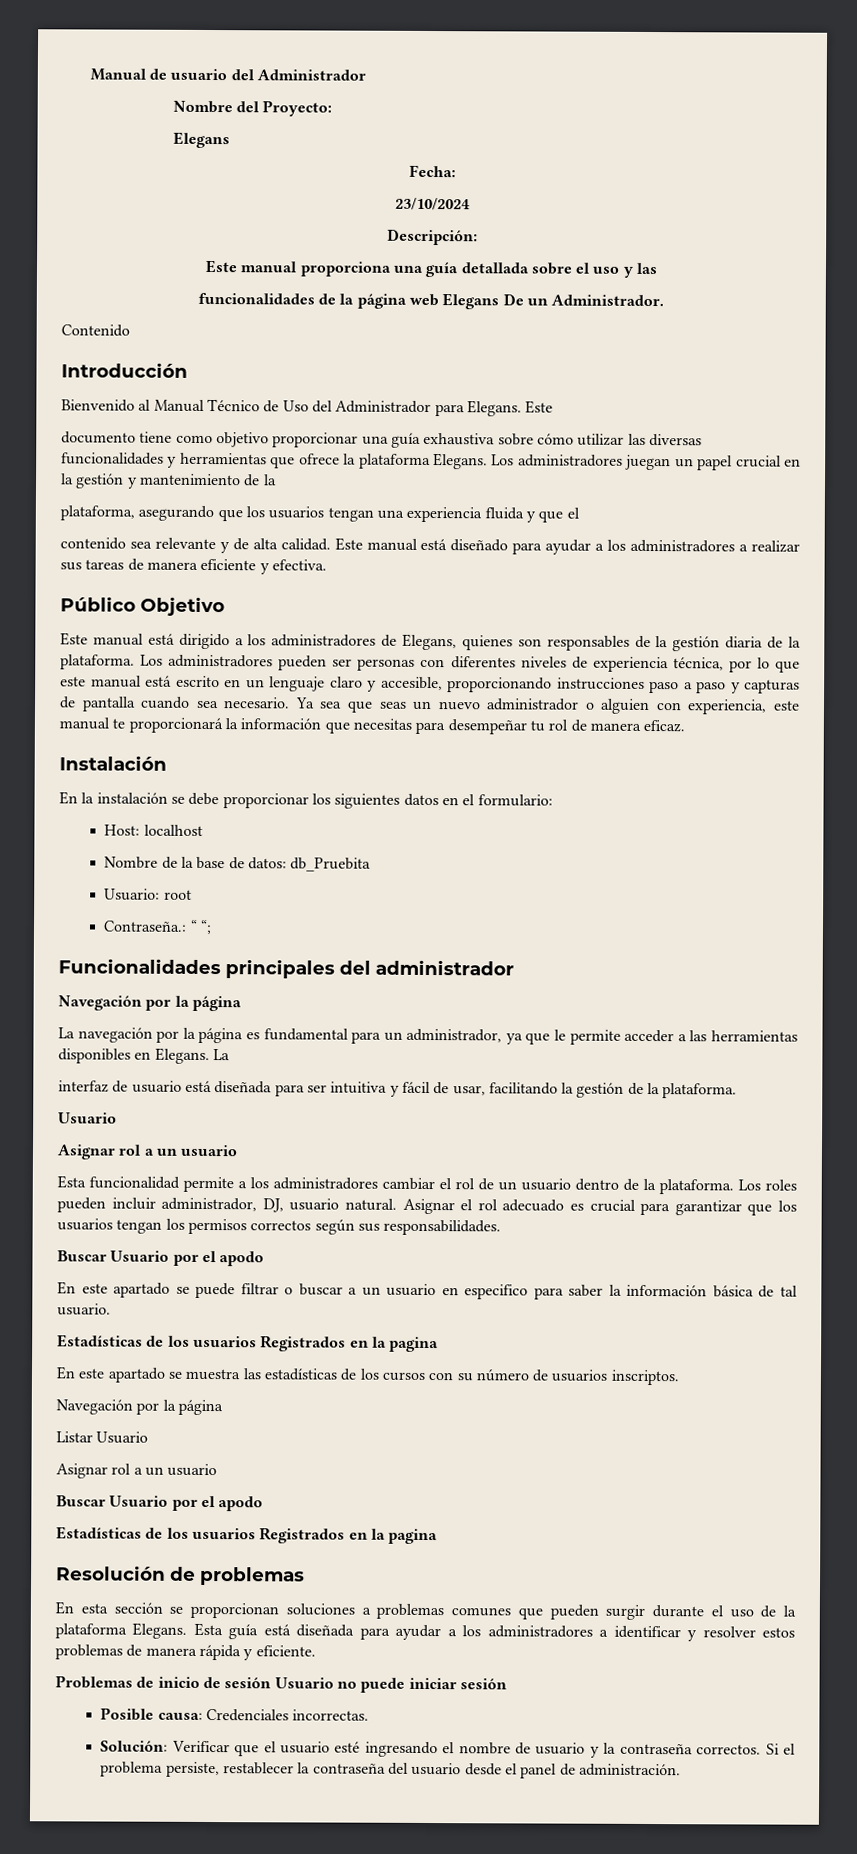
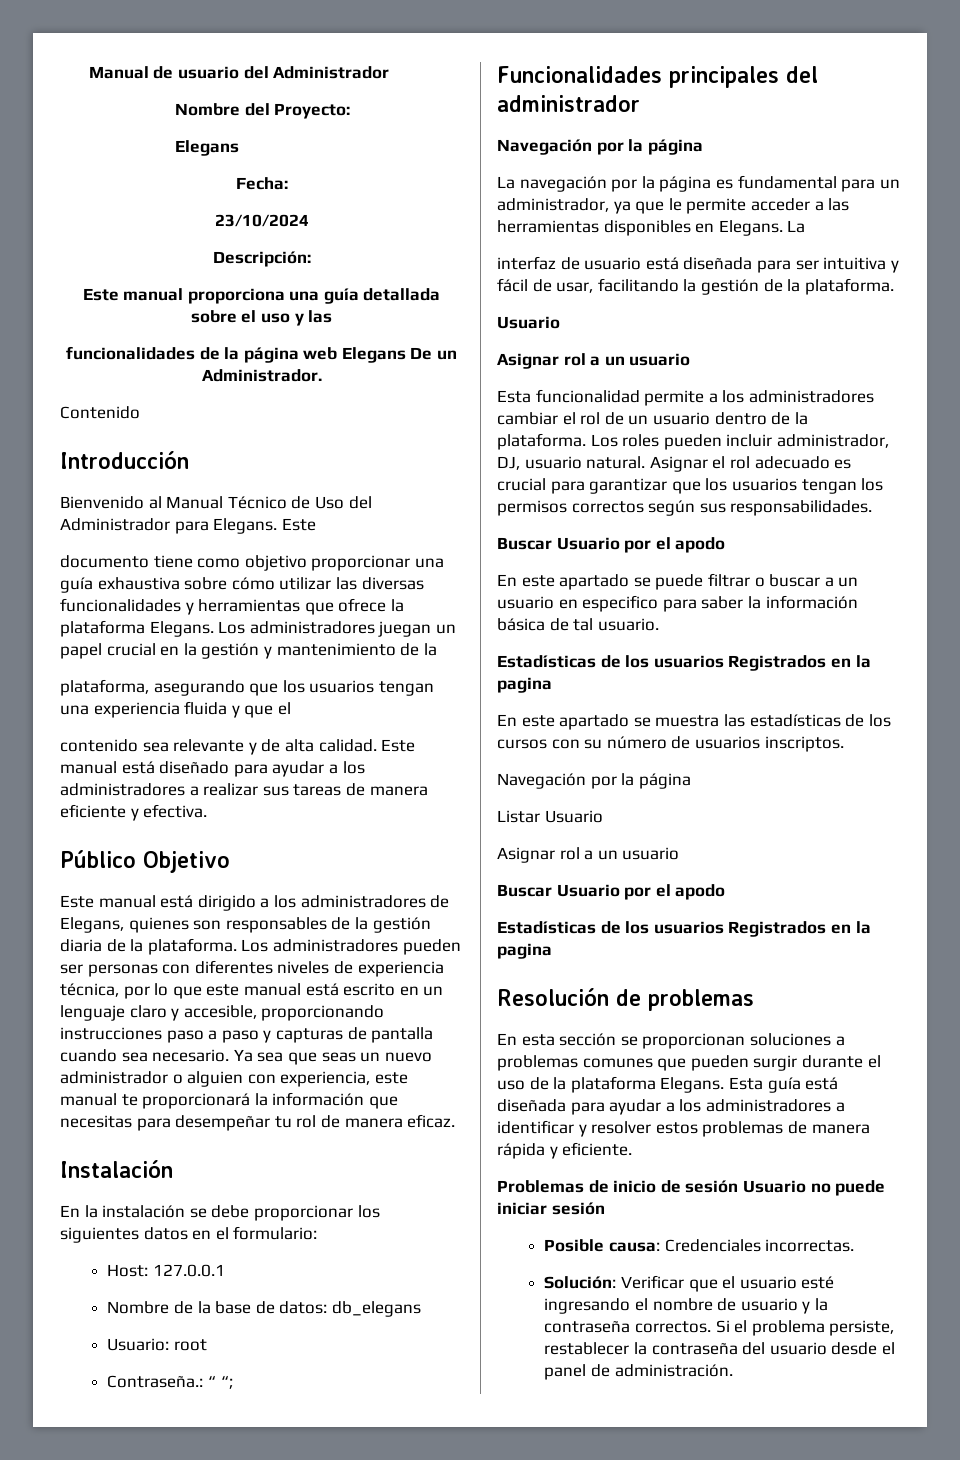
- Host: localhost
+ Host: 127.0.0.1
- Nombre de la base de datos: db_Pruebita
+ Nombre de la base de datos: db_elegans

